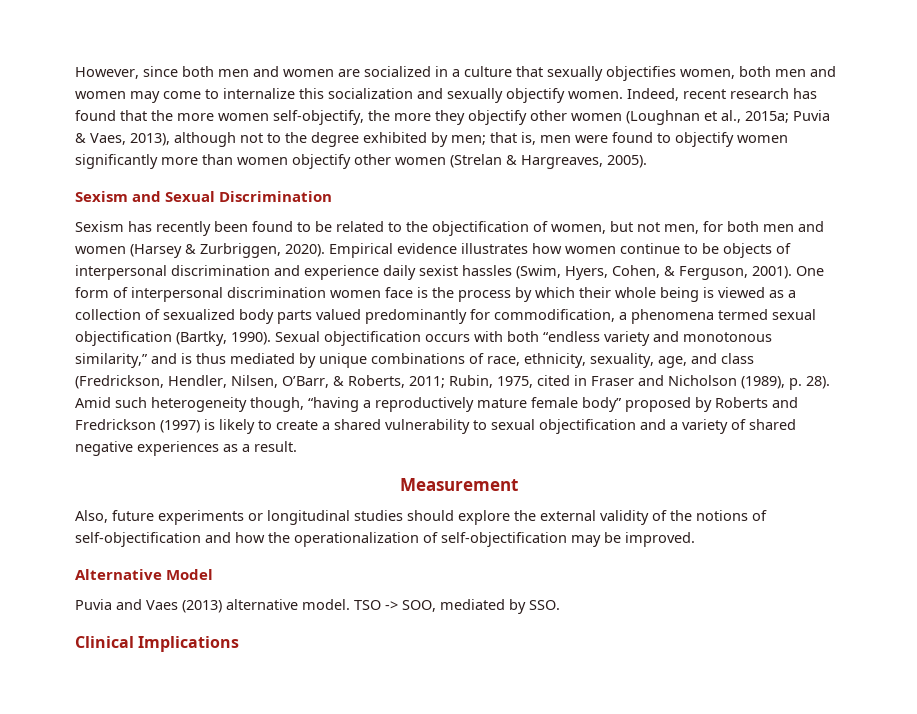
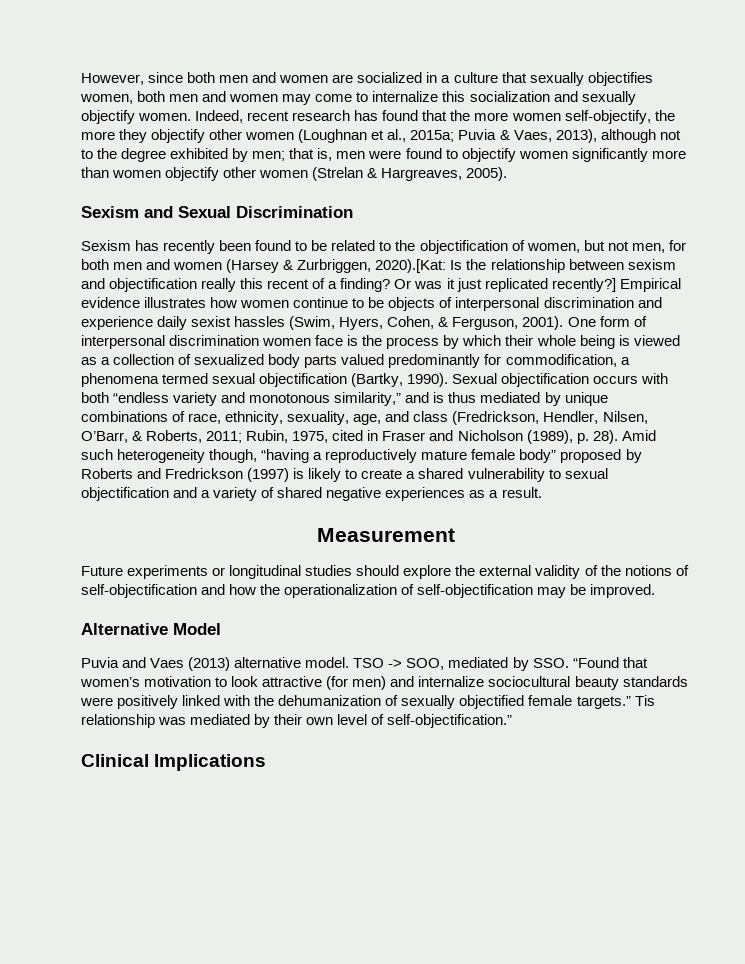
- Sexism has recently been found to be related to the objectification of women, but not men, for both men and women (Harsey & Zurbriggen, 2020).
+ Sexism has recently been found to be related to the objectification of women, but not men, for both men and women (Harsey & Zurbriggen, 2020).[Kat: Is the relationship between sexism and objectification really this recent of a finding? Or was it just replicated recently?]
- Also, future experiments or longitudinal studies should explore the external validity of the notions of self-objectification and how the operationalization of self-objectification may be improved.
+ Future experiments or longitudinal studies should explore the external validity of the notions of self-objectification and how the operationalization of self-objectification may be improved.
- TSO -> SOO, mediated by SSO.
+ TSO -> SOO, mediated by SSO. “Found that women’s motivation to look attractive (for men) and internalize sociocultural beauty standards were positively linked with the dehumanization of sexually objectified female targets.” Tis relationship was mediated by their own level of self-objectification.”

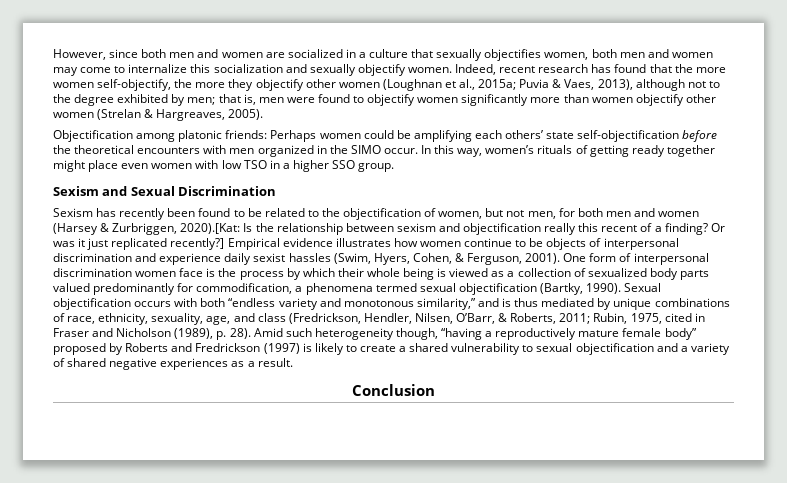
+ Objectification among platonic friends: Perhaps women could be amplifying each others’ state self-objectification before the theoretical encounters with men organized in the SIMO occur. In this way, women’s rituals of getting ready together might place even women with low TSO in a higher SSO group.
- Measurement
- Future experiments or longitudinal studies should explore the external validity of the notions of self-objectification and how the operationalization of self-objectification may be improved.
- Alternative Model
- Puvia and Vaes (2013) alternative model. TSO -> SOO, mediated by SSO. “Found that women’s motivation to look attractive (for men) and internalize sociocultural beauty standards were positively linked with the dehumanization of sexually objectified female targets.” Tis relationship was mediated by their own level of self-objectification.”
- Clinical Implications
+ Conclusion

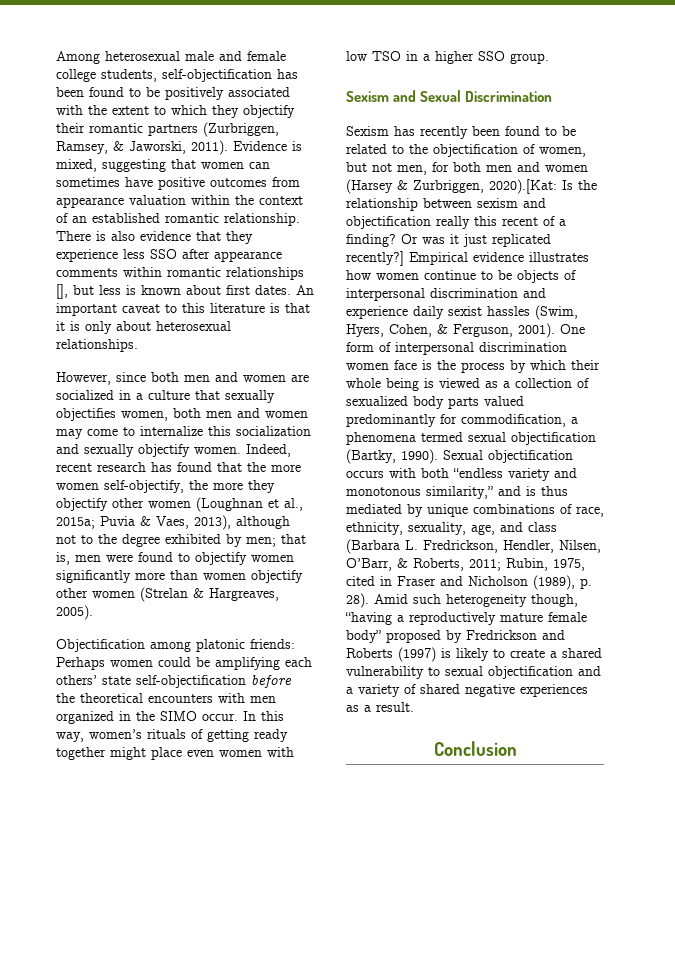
+ Among heterosexual male and female college students, self-objectification has been found to be positively associated with the extent to which they objectify their romantic partners (Zurbriggen, Ramsey, & Jaworski, 2011). Evidence is mixed, suggesting that women can sometimes have positive outcomes from appearance valuation within the context of an established romantic relationship. There is also evidence that they experience less SSO after appearance comments within romantic relationships [], but less is known about first dates. An important caveat to this literature is that it is only about heterosexual relationships.
- Sexual objectification occurs with both “endless variety and monotonous similarity,” and is thus mediated by unique combinations of race, ethnicity, sexuality, age, and class (Fredrickson, Hendler, Nilsen, O’Barr, & Roberts, 2011; Rubin, 1975, cited in Fraser and Nicholson (1989), p. 28).
+ Sexual objectification occurs with both “endless variety and monotonous similarity,” and is thus mediated by unique combinations of race, ethnicity, sexuality, age, and class (Barbara L. Fredrickson, Hendler, Nilsen, O’Barr, & Roberts, 2011; Rubin, 1975, cited in Fraser and Nicholson (1989), p. 28).
- Amid such heterogeneity though, “having a reproductively mature female body” proposed by Roberts and Fredrickson (1997) is likely to create a shared vulnerability to sexual objectification and a variety of shared negative experiences as a result.
+ Amid such heterogeneity though, “having a reproductively mature female body” proposed by Fredrickson and Roberts (1997) is likely to create a shared vulnerability to sexual objectification and a variety of shared negative experiences as a result.

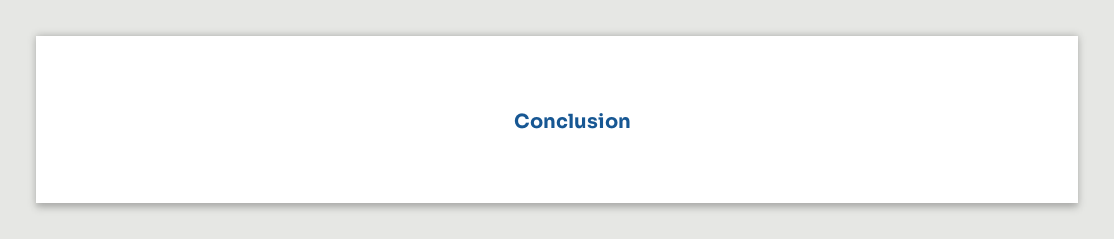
- Among heterosexual male and female college students, self-objectification has been found to be positively associated with the extent to which they objectify their romantic partners (Zurbriggen, Ramsey, & Jaworski, 2011). Evidence is mixed, suggesting that women can sometimes have positive outcomes from appearance valuation within the context of an established romantic relationship. There is also evidence that they experience less SSO after appearance comments within romantic relationships [], but less is known about first dates. An important caveat to this literature is that it is only about heterosexual relationships.
- However, since both men and women are socialized in a culture that sexually objectifies women, both men and women may come to internalize this socialization and sexually objectify women. Indeed, recent research has found that the more women self-objectify, the more they objectify other women (Loughnan et al., 2015a; Puvia & Vaes, 2013), although not to the degree exhibited by men; that is, men were found to objectify women significantly more than women objectify other women (Strelan & Hargreaves, 2005).
- Objectification among platonic friends: Perhaps women could be amplifying each others’ state self-objectification before the theoretical encounters with men organized in the SIMO occur. In this way, women’s rituals of getting ready together might place even women with low TSO in a higher SSO group.
- Sexism and Sexual Discrimination
- Sexism has recently been found to be related to the objectification of women, but not men, for both men and women (Harsey & Zurbriggen, 2020).[Kat: Is the relationship between sexism and objectification really this recent of a finding? Or was it just replicated recently?] Empirical evidence illustrates how women continue to be objects of interpersonal discrimination and experience daily sexist hassles (Swim, Hyers, Cohen, & Ferguson, 2001). One form of interpersonal discrimination women face is the process by which their whole being is viewed as a collection of sexualized body parts valued predominantly for commodification, a phenomena termed sexual objectification (Bartky, 1990). Sexual objectification occurs with both “endless variety and monotonous similarity,” and is thus mediated by unique combinations of race, ethnicity, sexuality, age, and class (Barbara L. Fredrickson, Hendler, Nilsen, O’Barr, & Roberts, 2011; Rubin, 1975, cited in Fraser and Nicholson (1989), p. 28). Amid such heterogeneity though, “having a reproductively mature female body” proposed by Fredrickson and Roberts (1997) is likely to create a shared vulnerability to sexual objectification and a variety of shared negative experiences as a result.

